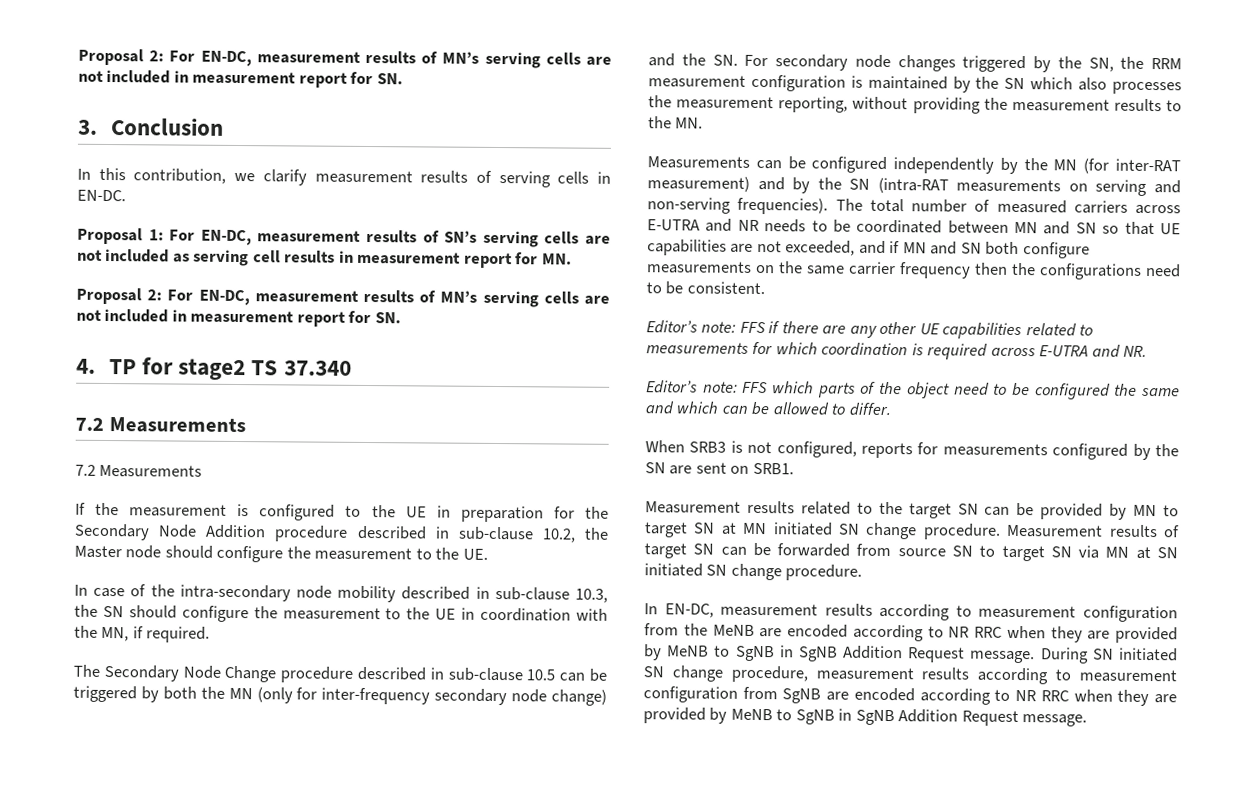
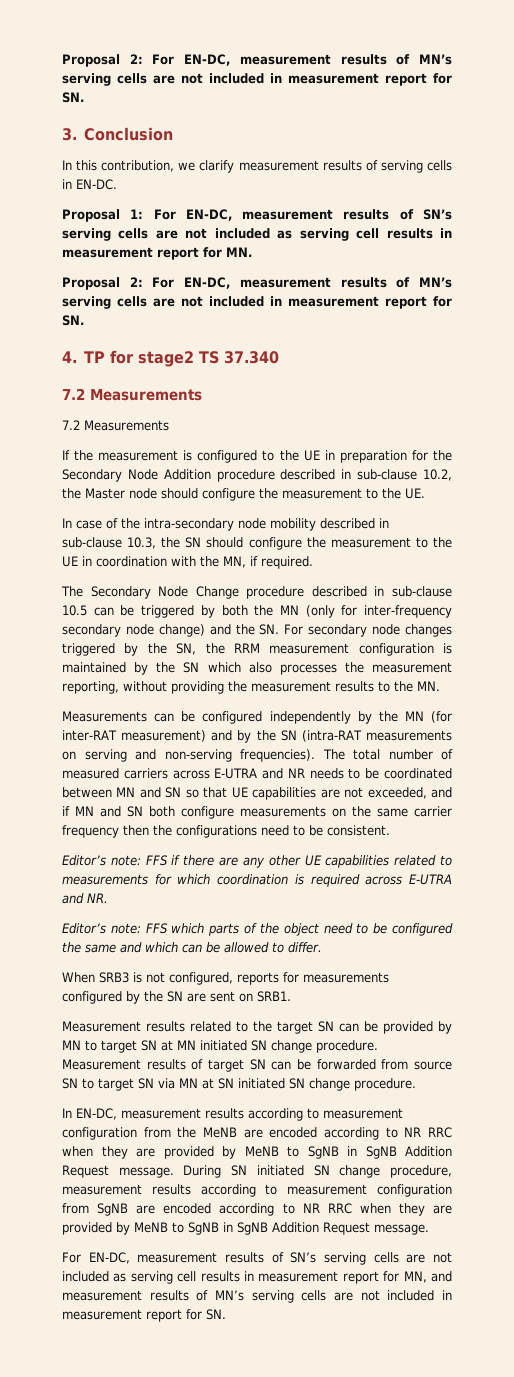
+ For EN-DC, measurement results of SN’s serving cells are not included as serving cell results in measurement report for MN, and measurement results of MN’s serving cells are not included in measurement report for SN.

